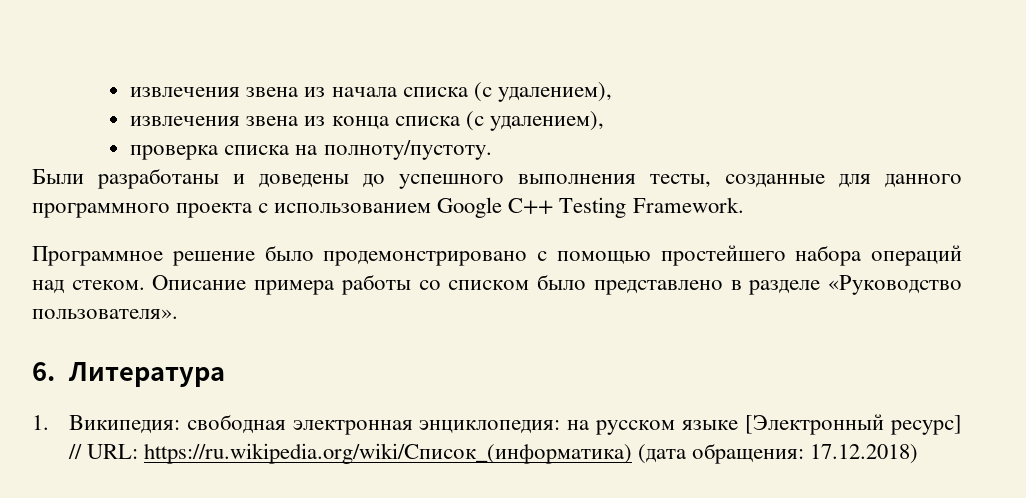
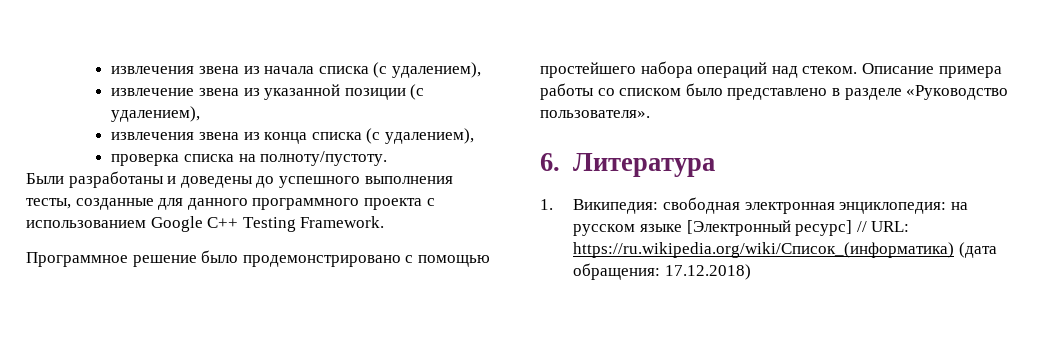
+ извлечение звена из указанной позиции (с удалением),

